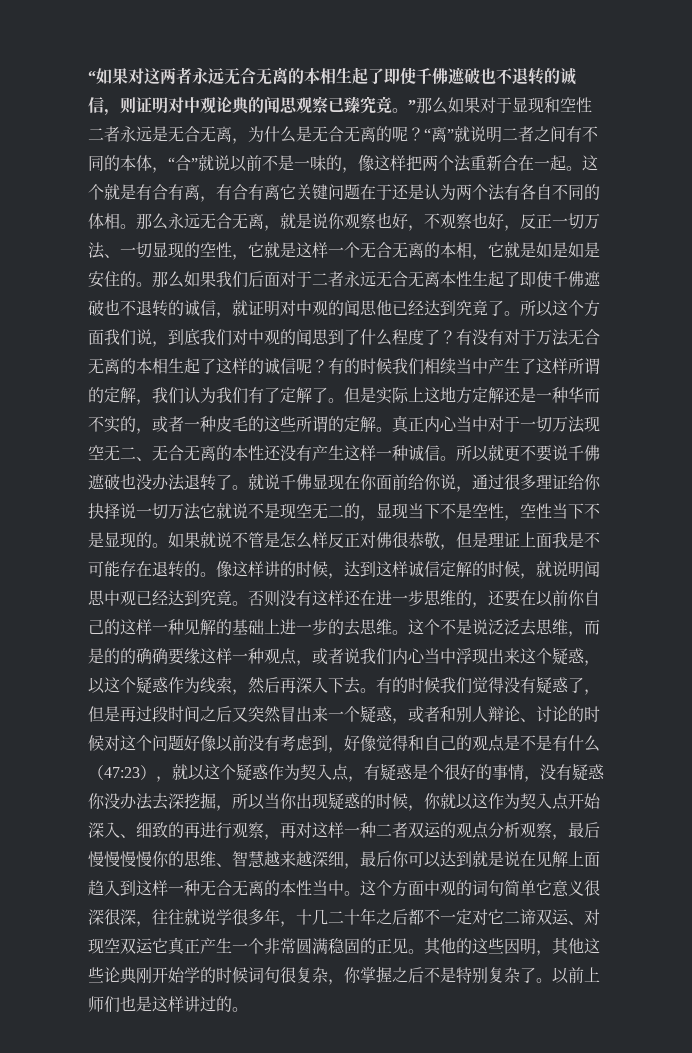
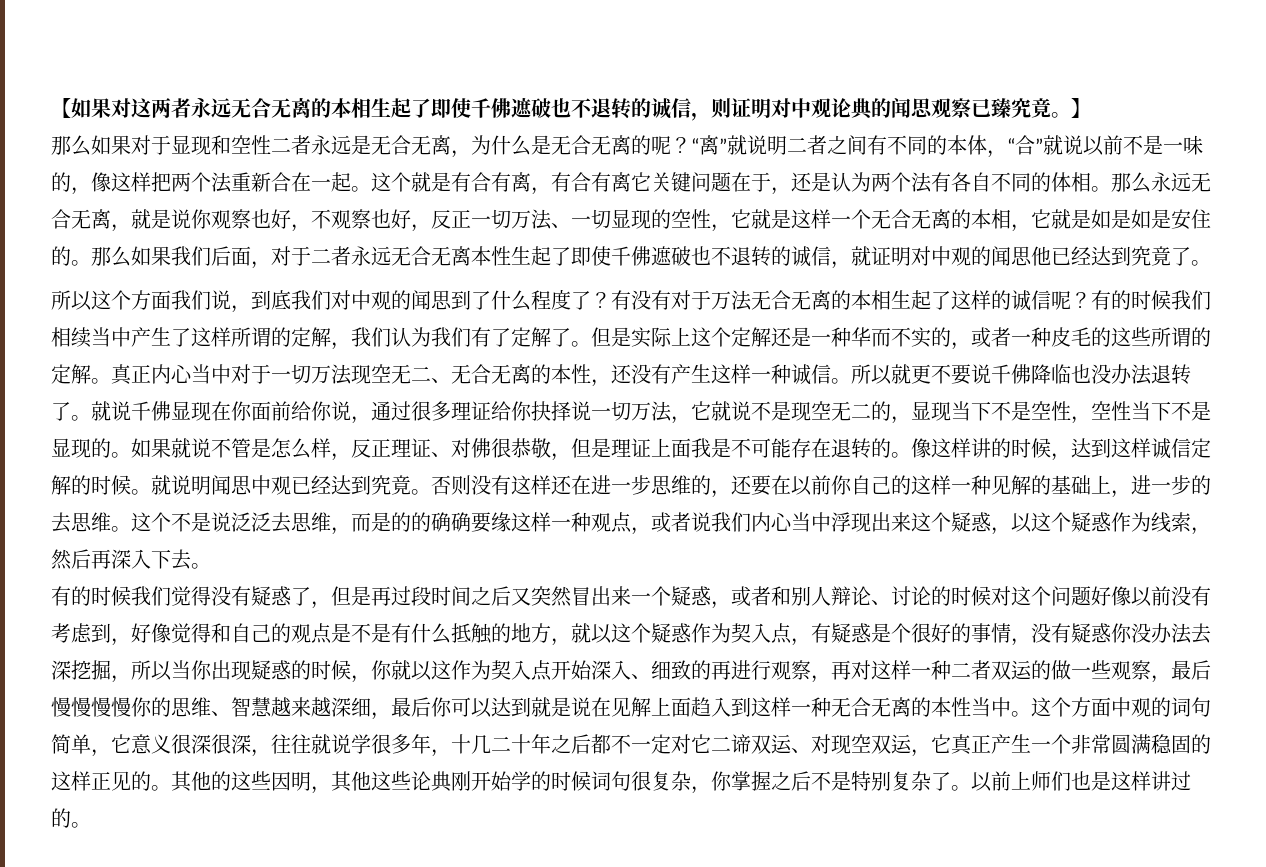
- “如果对这两者永远无合无离的本相生起了即使千佛遮破也不退转的诚信，则证明对中观论典的闻思观察已臻究竟。”那么如果对于显现和空性二者永远是无合无离，为什么是无合无离的呢？
+ 【如果对这两者永远无合无离的本相生起了即使千佛遮破也不退转的诚信，则证明对中观论典的闻思观察已臻究竟。】
+ 那么如果对于显现和空性二者永远是无合无离，为什么是无合无离的呢？
- 这个就是有合有离，有合有离它关键问题在于还是认为两个法有各自不同的体相。
+ 这个就是有合有离，有合有离它关键问题在于，还是认为两个法有各自不同的体相。
- 那么如果我们后面对于二者永远无合无离本性生起了即使千佛遮破也不退转的诚信，就证明对中观的闻思他已经达到究竟了。所以这个方面我们说，到底我们对中观的闻思到了什么程度了？
+ 那么如果我们后面，对于二者永远无合无离本性生起了即使千佛遮破也不退转的诚信，就证明对中观的闻思他已经达到究竟了。
+ 所以这个方面我们说，到底我们对中观的闻思到了什么程度了？
- 但是实际上这地方定解还是一种华而不实的，或者一种皮毛的这些所谓的定解。
+ 但是实际上这个定解还是一种华而不实的，或者一种皮毛的这些所谓的定解。
- 真正内心当中对于一切万法现空无二、无合无离的本性还没有产生这样一种诚信。
+ 真正内心当中对于一切万法现空无二、无合无离的本性，还没有产生这样一种诚信。
- 所以就更不要说千佛遮破也没办法退转了。
+ 所以就更不要说千佛降临也没办法退转了。
- 就说千佛显现在你面前给你说，通过很多理证给你抉择说一切万法它就说不是现空无二的，显现当下不是空性，空性当下不是显现的。
+ 就说千佛显现在你面前给你说，通过很多理证给你抉择说一切万法，它就说不是现空无二的，显现当下不是空性，空性当下不是显现的。
- 如果就说不管是怎么样反正对佛很恭敬，但是理证上面我是不可能存在退转的。
+ 如果就说不管是怎么样，反正理证、对佛很恭敬，但是理证上面我是不可能存在退转的。
- 像这样讲的时候，达到这样诚信定解的时候，就说明闻思中观已经达到究竟。
+ 像这样讲的时候，达到这样诚信定解的时候。就说明闻思中观已经达到究竟。
- 否则没有这样还在进一步思维的，还要在以前你自己的这样一种见解的基础上进一步的去思维。
+ 否则没有这样还在进一步思维的，还要在以前你自己的这样一种见解的基础上，进一步的去思维。
- 这个不是说泛泛去思维，而是的的确确要缘这样一种观点，或者说我们内心当中浮现出来这个疑惑，以这个疑惑作为线索，然后再深入下去。有的时候我们觉得没有疑惑了，但是再过段时间之后又突然冒出来一个疑惑，或者和别人辩论、讨论的时候对这个问题好像以前没有考虑到，好像觉得和自己的观点是不是有什么（47:23），就以这个疑惑作为契入点，有疑惑是个很好的事情，没有疑惑你没办法去深挖掘，所以当你出现疑惑的时候，你就以这作为契入点开始深入、细致的再进行观察，再对这样一种二者双运的观点分析观察，最后慢慢慢慢你的思维、智慧越来越深细，最后你可以达到就是说在见解上面趋入到这样一种无合无离的本性当中。
+ 这个不是说泛泛去思维，而是的的确确要缘这样一种观点，或者说我们内心当中浮现出来这个疑惑，以这个疑惑作为线索，然后再深入下去。
+ 有的时候我们觉得没有疑惑了，但是再过段时间之后又突然冒出来一个疑惑，或者和别人辩论、讨论的时候对这个问题好像以前没有考虑到，好像觉得和自己的观点是不是有什么抵触的地方，就以这个疑惑作为契入点，有疑惑是个很好的事情，没有疑惑你没办法去深挖掘，所以当你出现疑惑的时候，你就以这作为契入点开始深入、细致的再进行观察，再对这样一种二者双运的做一些观察，最后慢慢慢慢你的思维、智慧越来越深细，最后你可以达到就是说在见解上面趋入到这样一种无合无离的本性当中。
- 这个方面中观的词句简单它意义很深很深，往往就说学很多年，十几二十年之后都不一定对它二谛双运、对现空双运它真正产生一个非常圆满稳固的正见。
+ 这个方面中观的词句简单，它意义很深很深，往往就说学很多年，十几二十年之后都不一定对它二谛双运、对现空双运，它真正产生一个非常圆满稳固的这样正见的。

